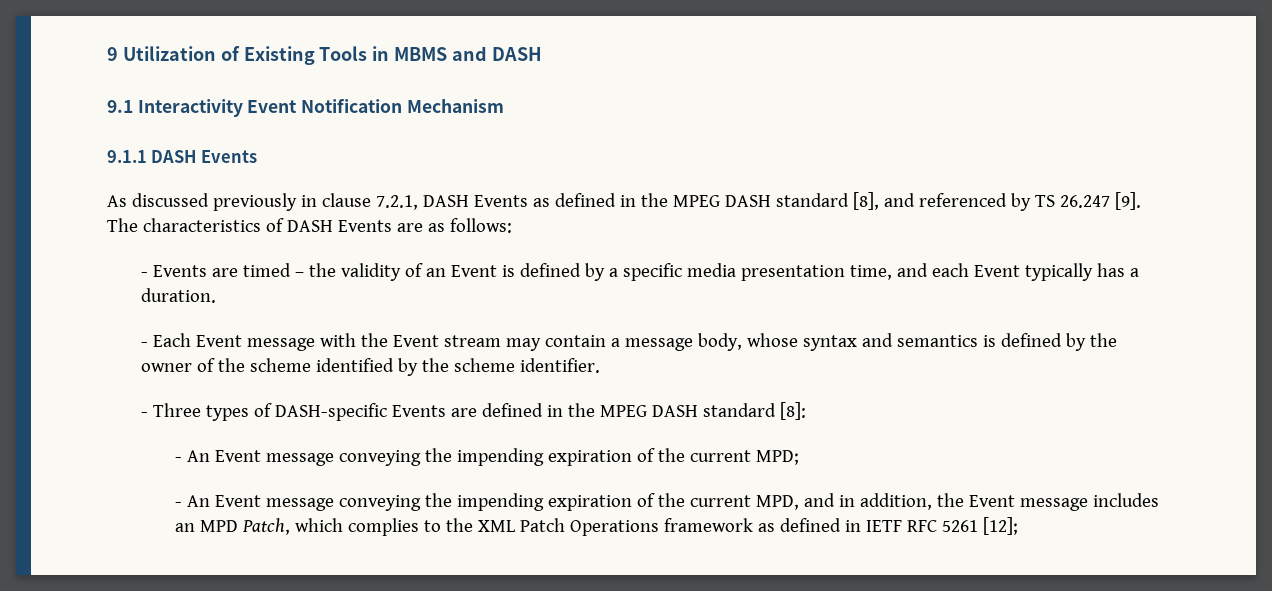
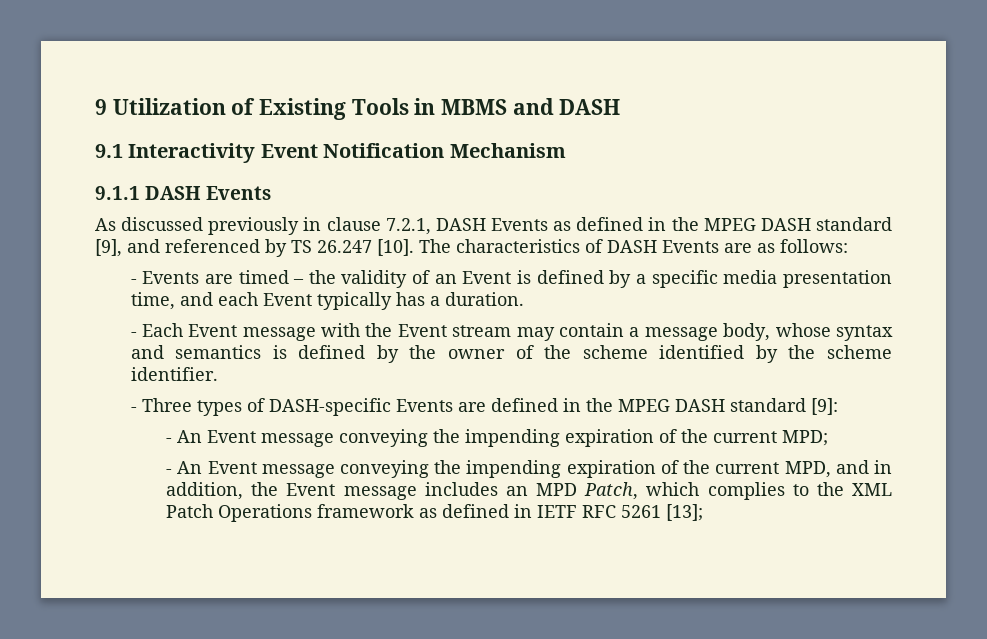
- As discussed previously in clause 7.2.1, DASH Events as defined in the MPEG DASH standard [8], and referenced by TS 26.247 [9].
+ As discussed previously in clause 7.2.1, DASH Events as defined in the MPEG DASH standard [9], and referenced by TS 26.247 [10].
- - Three types of DASH-specific Events are defined in the MPEG DASH standard [8]:
+ - Three types of DASH-specific Events are defined in the MPEG DASH standard [9]:
- - An Event message conveying the impending expiration of the current MPD, and in addition, the Event message includes an MPD Patch, which complies to the XML Patch Operations framework as defined in IETF RFC 5261 [12];
+ - An Event message conveying the impending expiration of the current MPD, and in addition, the Event message includes an MPD Patch, which complies to the XML Patch Operations framework as defined in IETF RFC 5261 [13];

